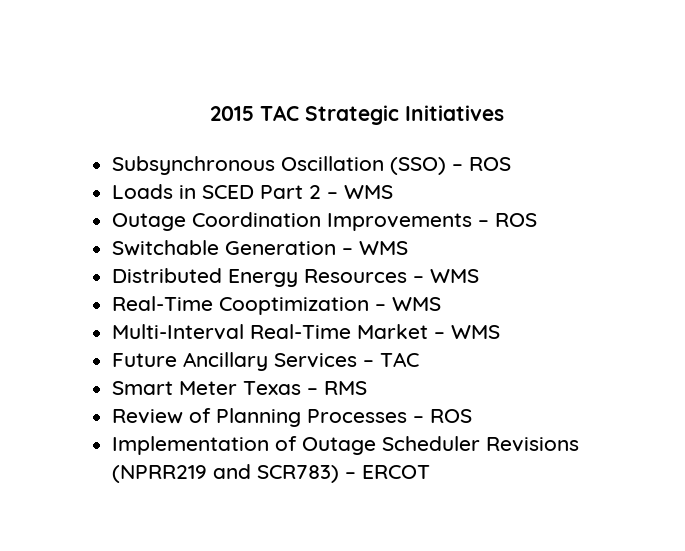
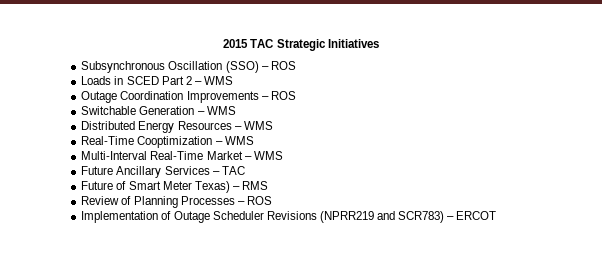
- Smart Meter Texas – RMS
+ Future of Smart Meter Texas) – RMS

